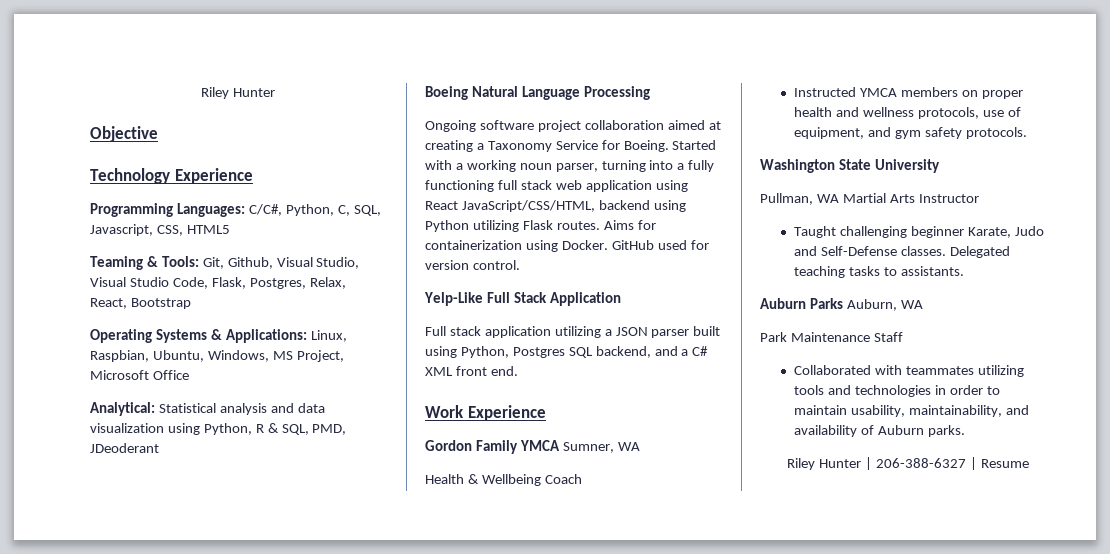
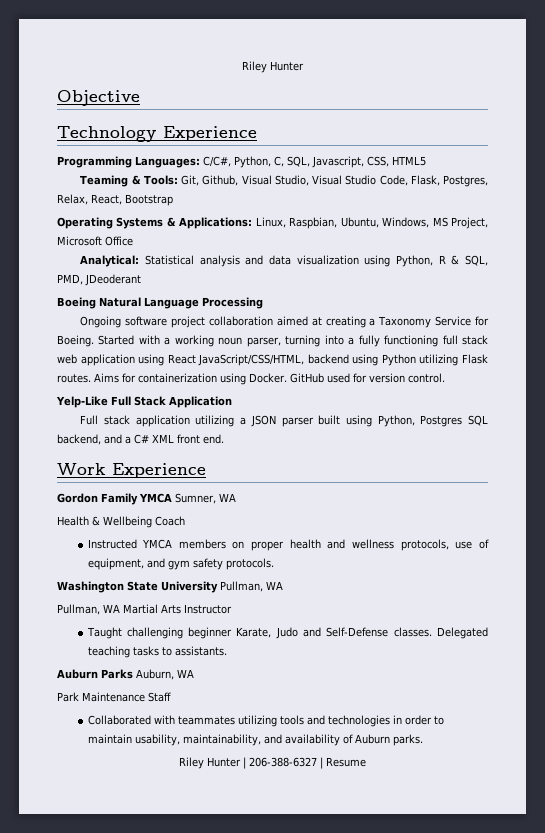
- Washington State University
+ Washington State University Pullman, WA

